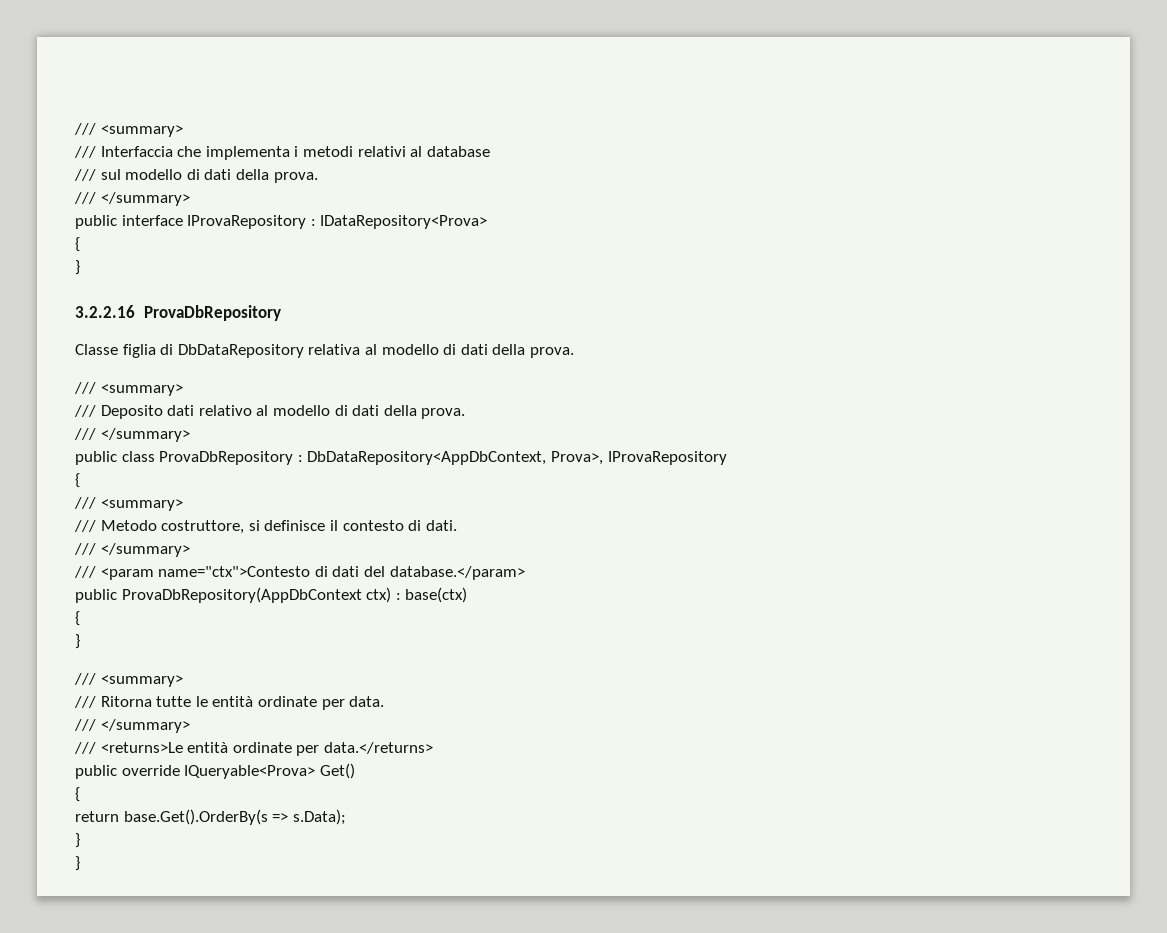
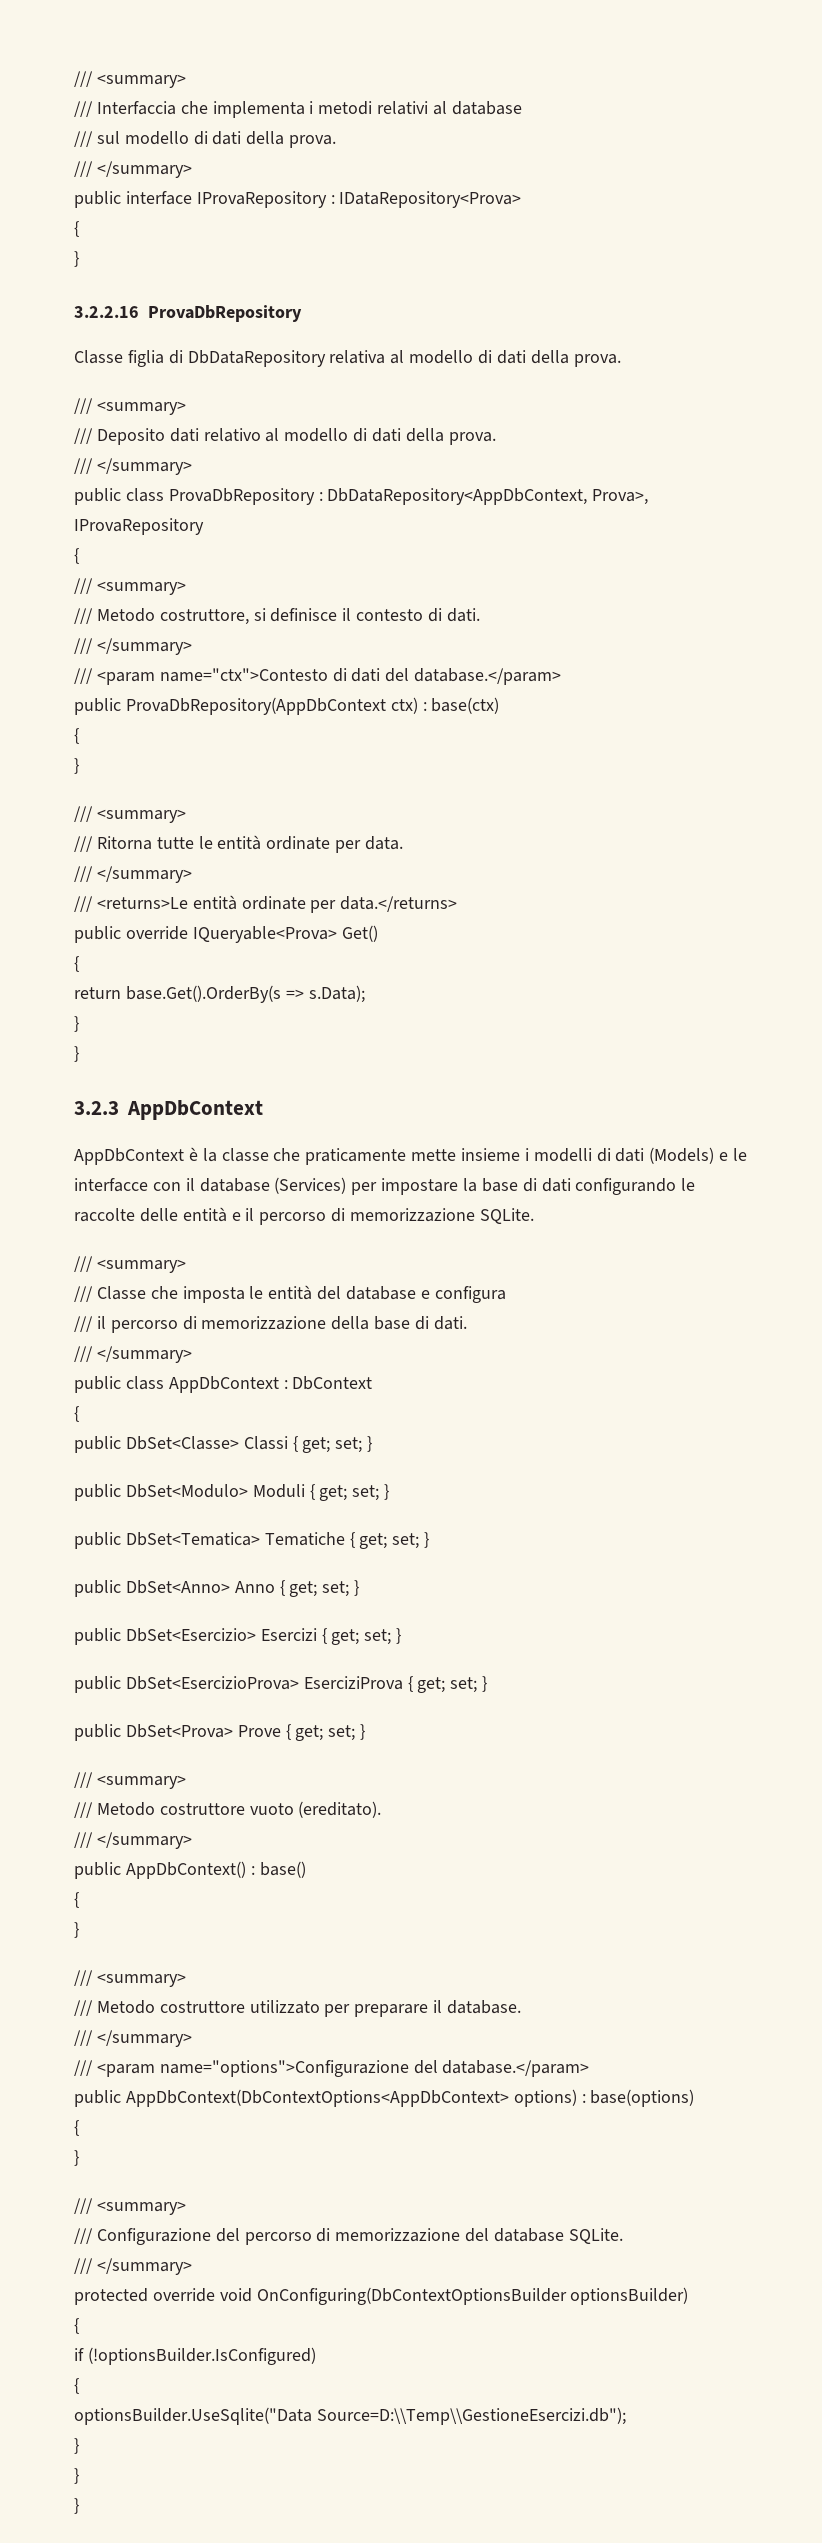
+ 3.2.3 AppDbContext
+ AppDbContext è la classe che praticamente mette insieme i modelli di dati (Models) e le interfacce con il database (Services) per impostare la base di dati configurando le raccolte delle entità e il percorso di memorizzazione SQLite.
+ /// <summary>
+ /// Classe che imposta le entità del database e configura
+ /// il percorso di memorizzazione della base di dati.
+ /// </summary>
+ public class AppDbContext : DbContext
+ {
+ public DbSet<Classe> Classi { get; set; }
+ public DbSet<Modulo> Moduli { get; set; }
+ public DbSet<Tematica> Tematiche { get; set; }
+ public DbSet<Anno> Anno { get; set; }
+ public DbSet<Esercizio> Esercizi { get; set; }
+ public DbSet<EsercizioProva> EserciziProva { get; set; }
+ public DbSet<Prova> Prove { get; set; }
+ /// <summary>
+ /// Metodo costruttore vuoto (ereditato).
+ /// </summary>
+ public AppDbContext() : base()
+ {
+ }
+ /// <summary>
+ /// Metodo costruttore utilizzato per preparare il database.
+ /// </summary>
+ /// <param name="options">Configurazione del database.</param>
+ public AppDbContext(DbContextOptions<AppDbContext> options) : base(options)
+ {
+ }
+ /// <summary>
+ /// Configurazione del percorso di memorizzazione del database SQLite.
+ /// </summary>
+ protected override void OnConfiguring(DbContextOptionsBuilder optionsBuilder)
+ {
+ if (!optionsBuilder.IsConfigured)
+ {
+ optionsBuilder.UseSqlite("Data Source=D:\\Temp\\GestioneEsercizi.db");
+ }
+ }
+ }

